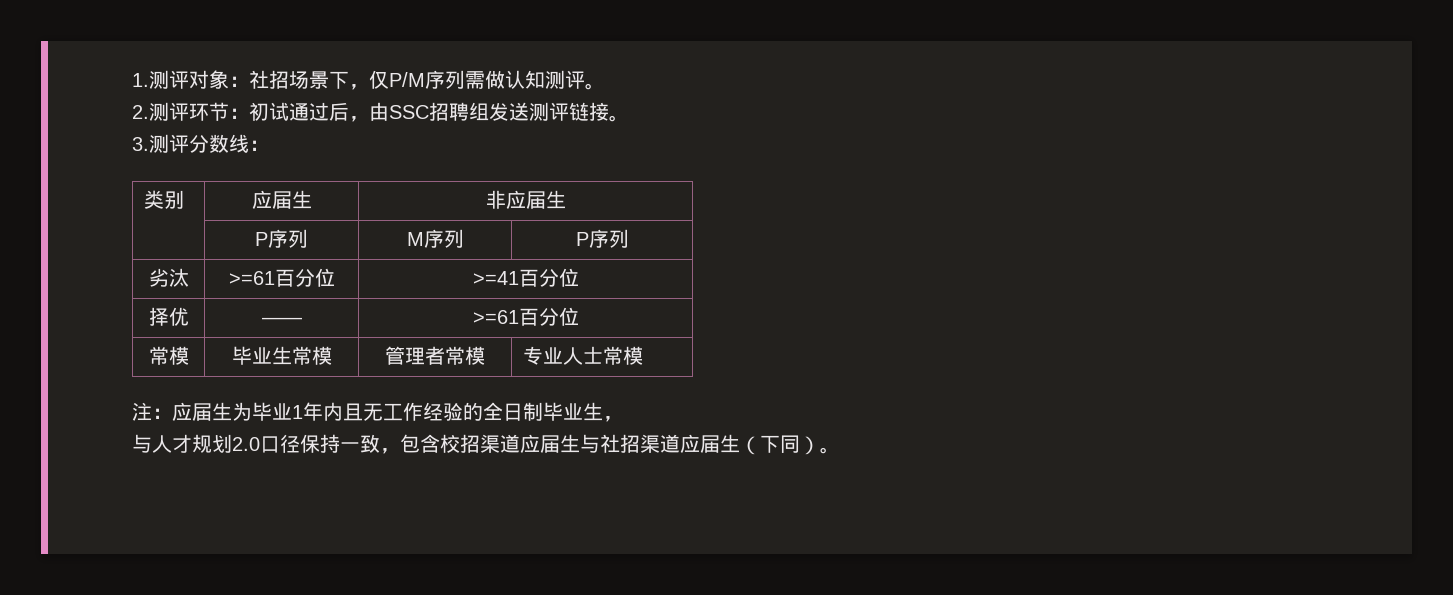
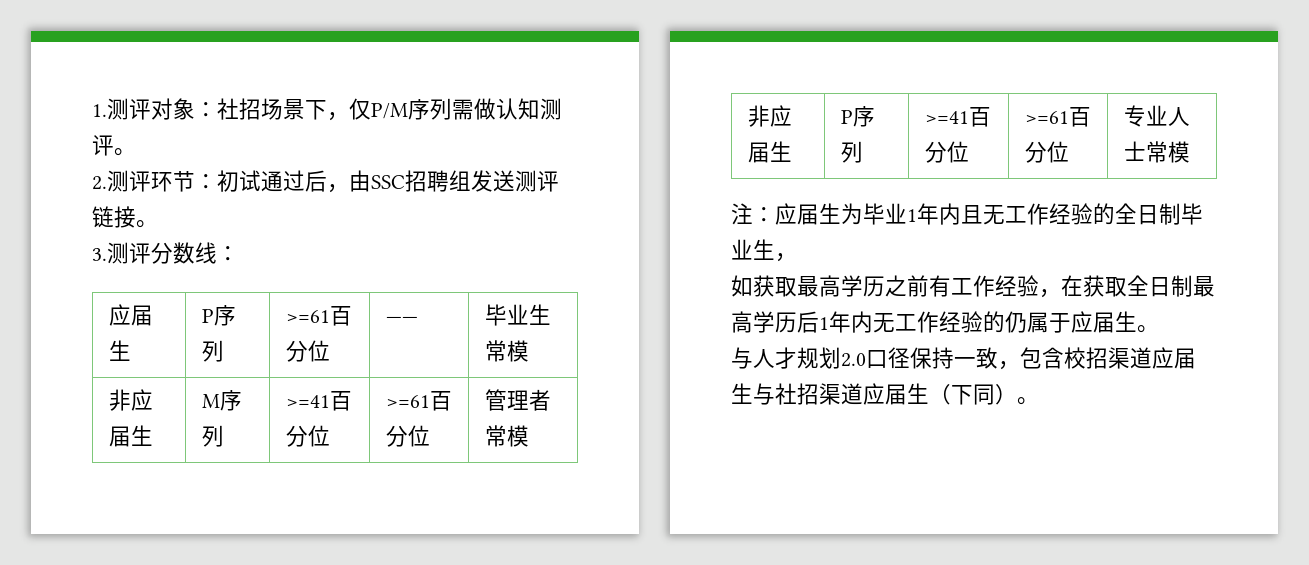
- 类别 | 应届生 | 非应届生
- | P序列 | M序列 | P序列
- 劣汰 | >=61百分位 | >=41百分位
- 择优 | —— | >=61百分位
- 常模 | 毕业生常模 | 管理者常模 | 专业人士常模
+ 应届生 | P序列 | >=61百分位 | —— | 毕业生常模
+ 非应届生 | M序列 | >=41百分位 | >=61百分位 | 管理者常模
+ 非应届生 | P序列 | >=41百分位 | >=61百分位 | 专业人士常模
+ 如获取最高学历之前有工作经验，在获取全日制最高学历后1年内无工作经验的仍属于应届生。

